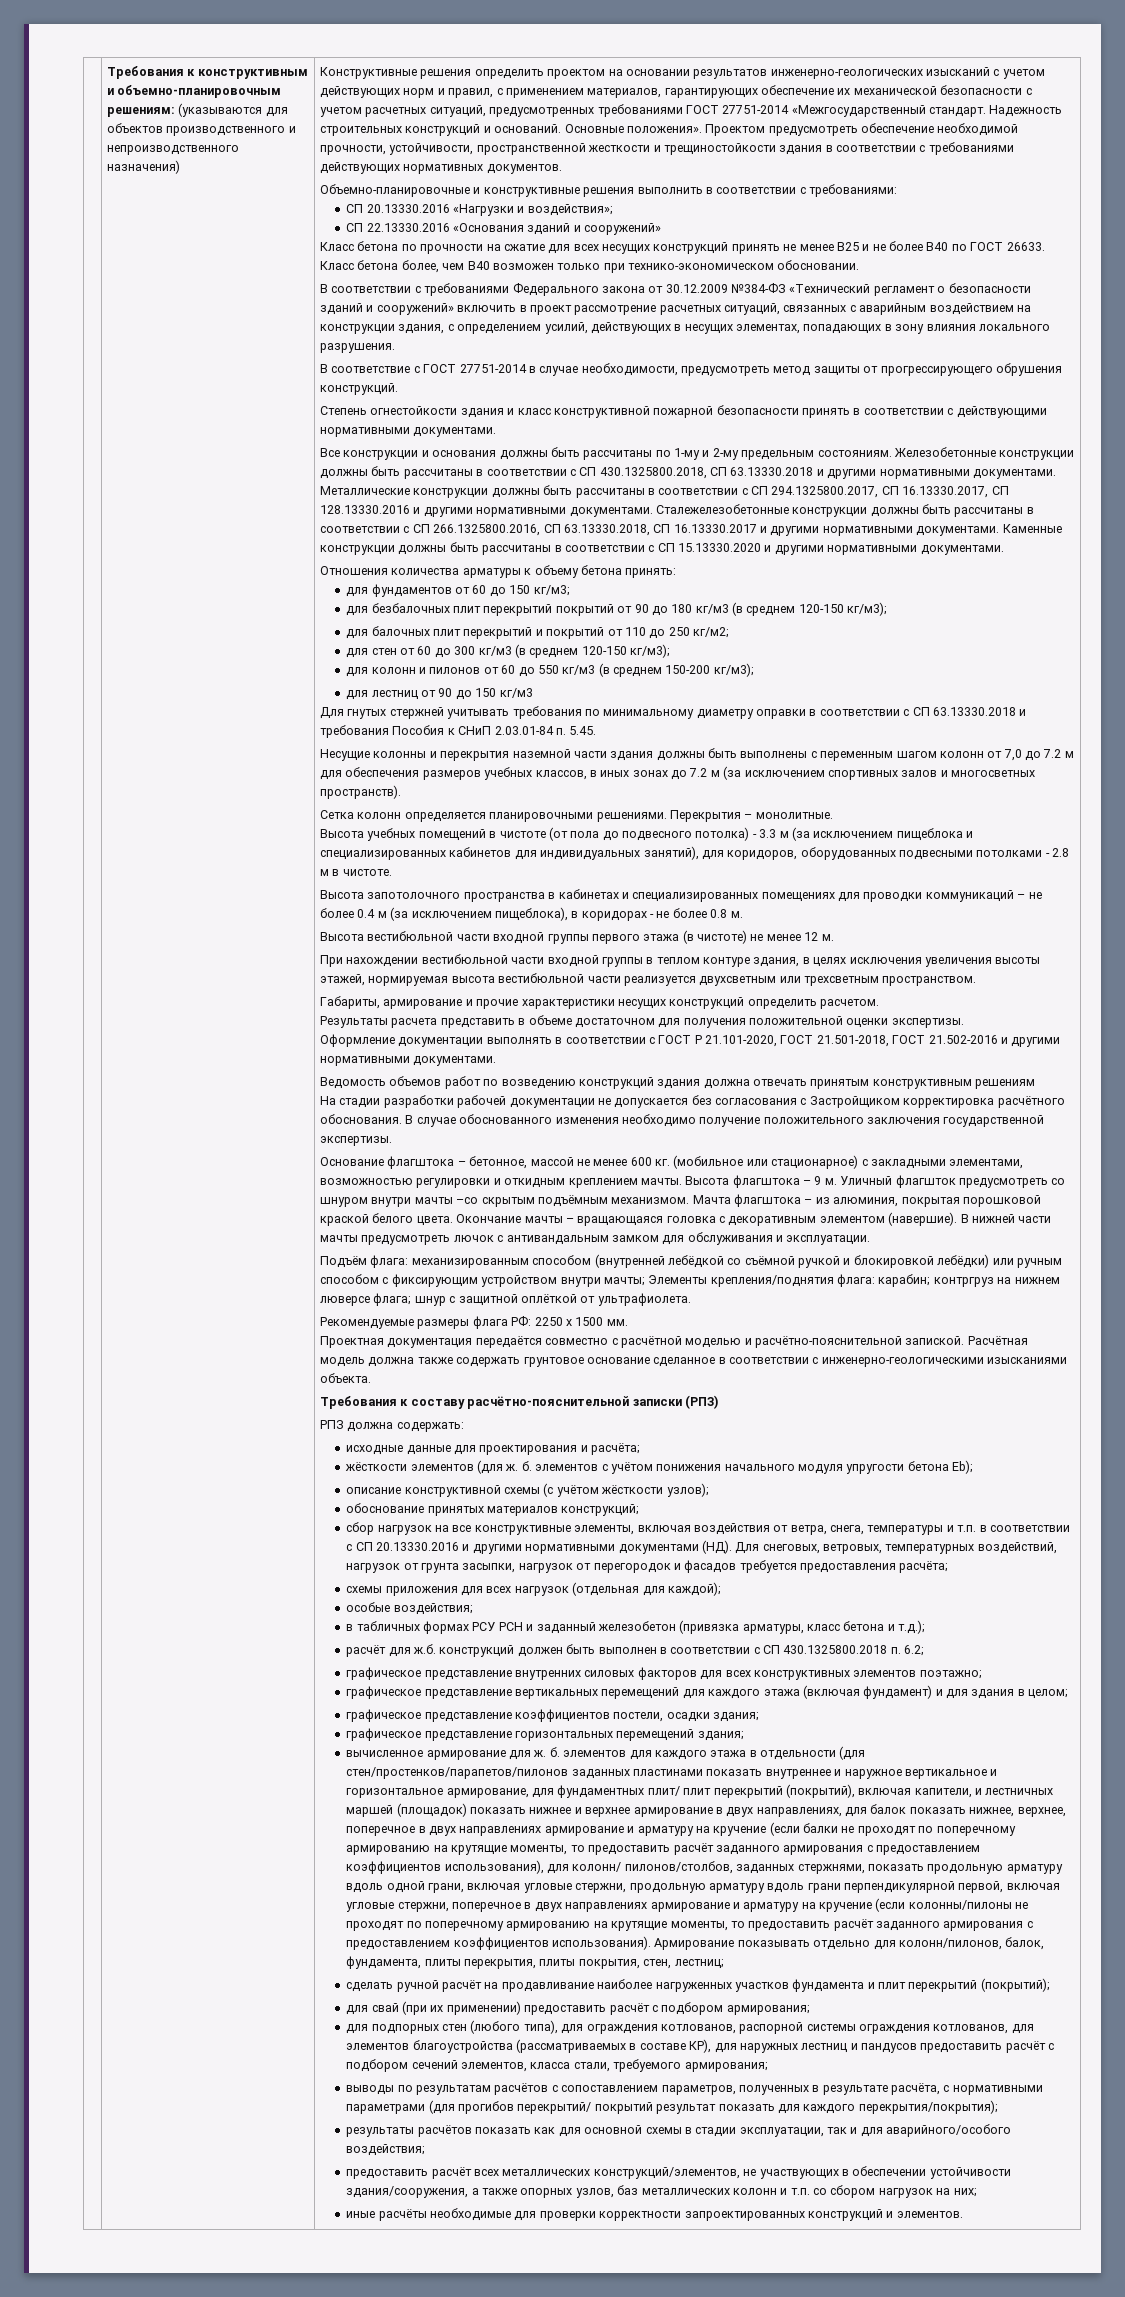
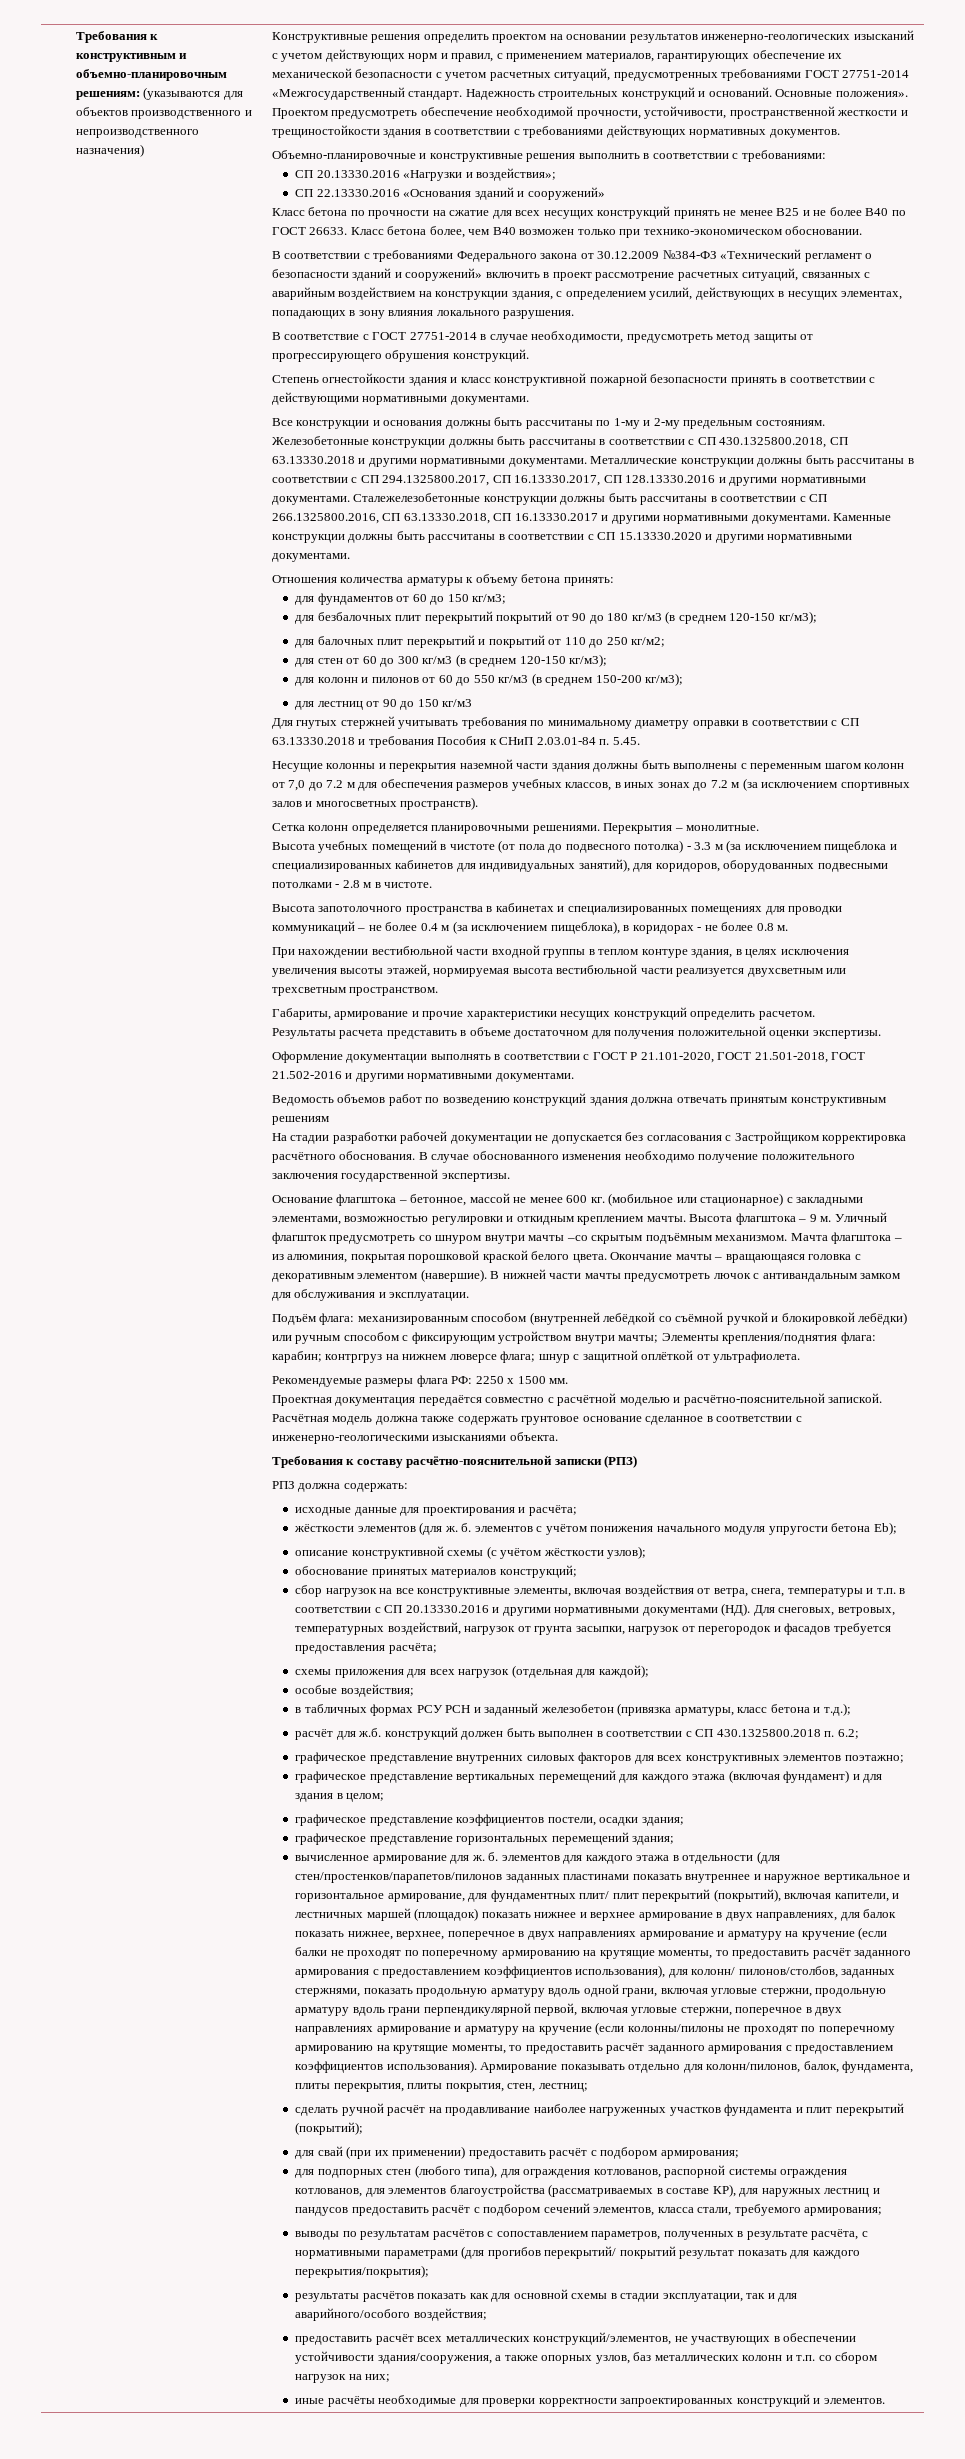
- Высота вестибюльной части входной группы первого этажа (в чистоте) не менее 12 м.

